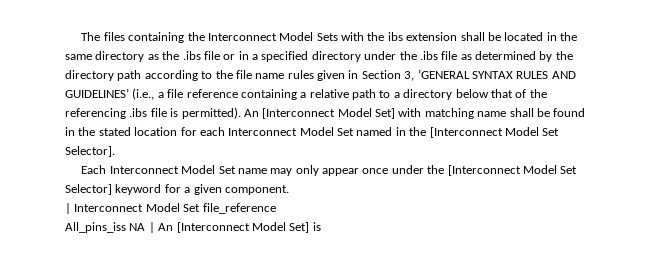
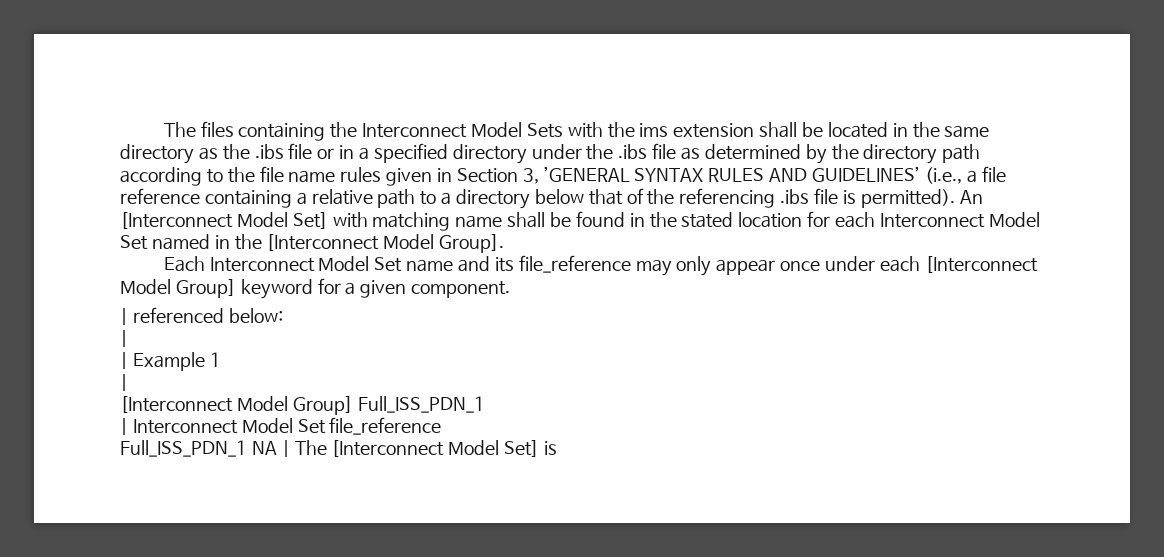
- The files containing the Interconnect Model Sets with the ibs extension shall be located in the same directory as the .ibs file or in a specified directory under the .ibs file as determined by the directory path according to the file name rules given in Section 3, ’GENERAL SYNTAX RULES AND GUIDELINES’ (i.e., a file reference containing a relative path to a directory below that of the referencing .ibs file is permitted).
+ The files containing the Interconnect Model Sets with the ims extension shall be located in the same directory as the .ibs file or in a specified directory under the .ibs file as determined by the directory path according to the file name rules given in Section 3, ’GENERAL SYNTAX RULES AND GUIDELINES’ (i.e., a file reference containing a relative path to a directory below that of the referencing .ibs file is permitted).
- An [Interconnect Model Set] with matching name shall be found in the stated location for each Interconnect Model Set named in the [Interconnect Model Set Selector].
+ An [Interconnect Model Set] with matching name shall be found in the stated location for each Interconnect Model Set named in the [Interconnect Model Group].
- Each Interconnect Model Set name may only appear once under the [Interconnect Model Set Selector] keyword for a given component.
+ Each Interconnect Model Set name and its file_reference may only appear once under each [Interconnect Model Group] keyword for a given component.
+ | referenced below:
+ |
+ | Example 1
+ |
+ [Interconnect Model Group] Full_ISS_PDN_1
- All_pins_iss NA | An [Interconnect Model Set] is
+ Full_ISS_PDN_1 NA | The [Interconnect Model Set] is

